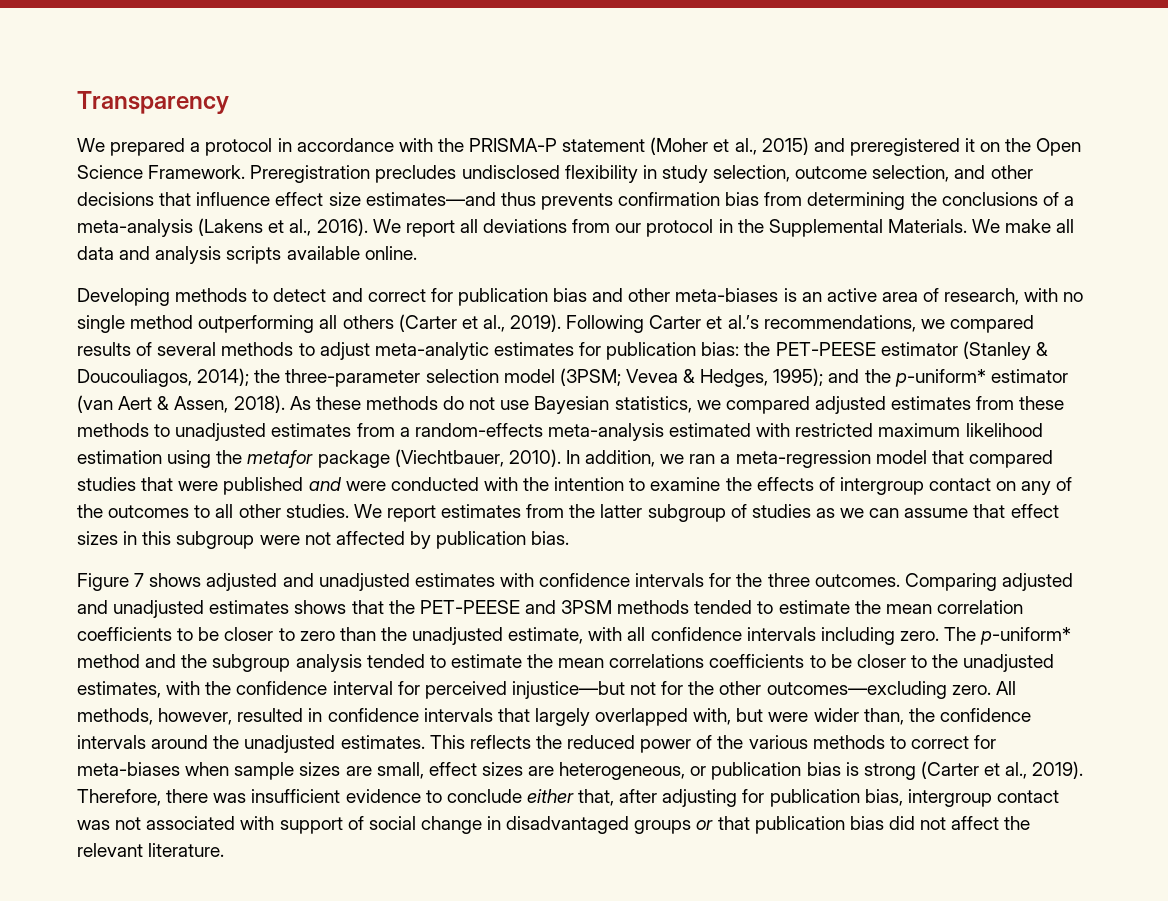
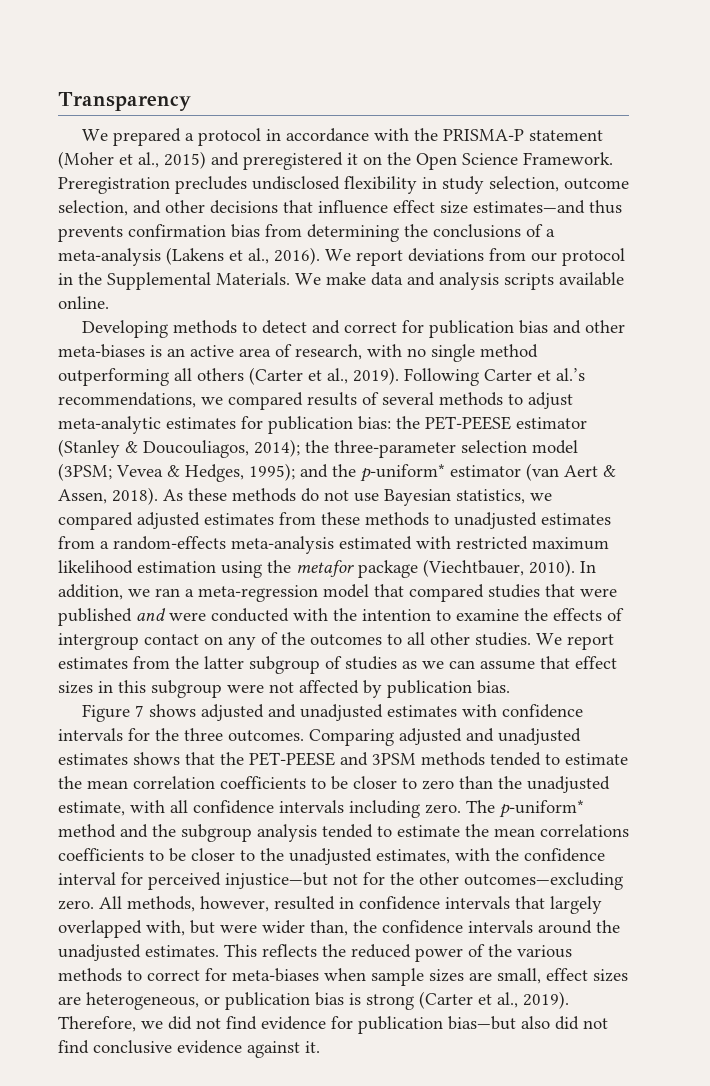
- We report all deviations from our protocol in the Supplemental Materials.
+ We report deviations from our protocol in the Supplemental Materials.
- We make all data and analysis scripts available online.
+ We make data and analysis scripts available online.
- Therefore, there was insufficient evidence to conclude either that, after adjusting for publication bias, intergroup contact was not associated with support of social change in disadvantaged groups or that publication bias did not affect the relevant literature.
+ Therefore, we did not find evidence for publication bias—but also did not find conclusive evidence against it.

